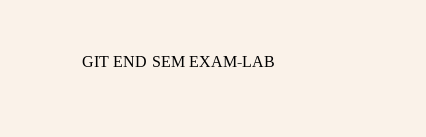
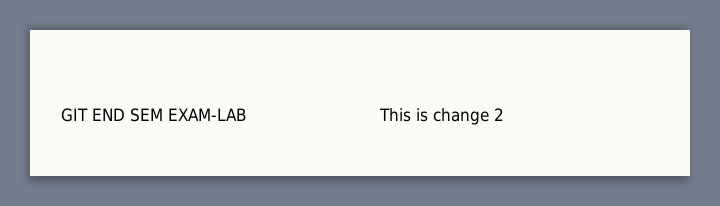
+ This is change 2

